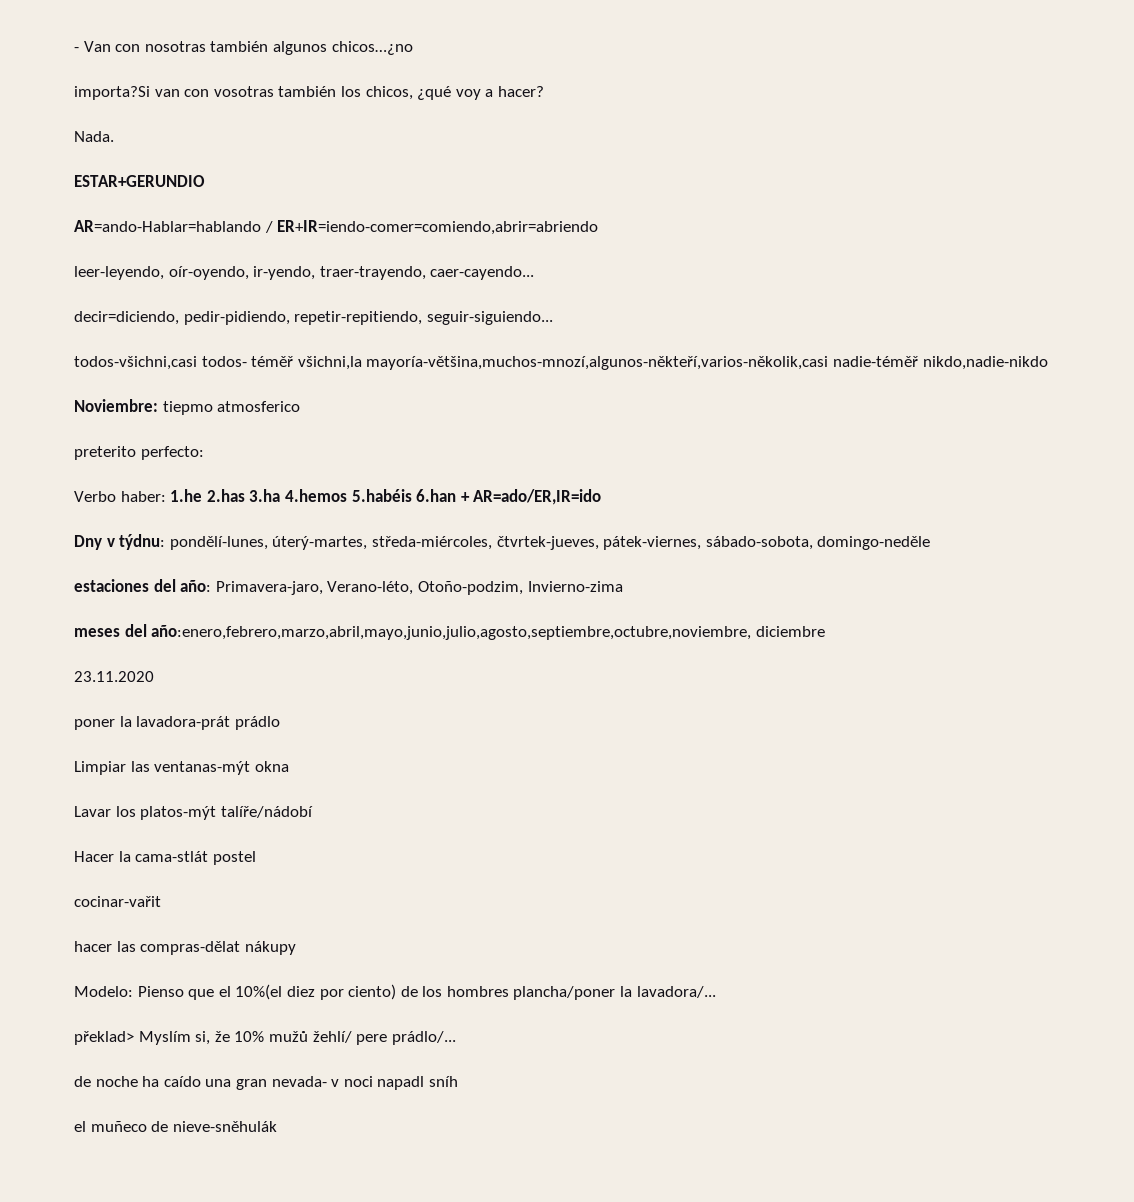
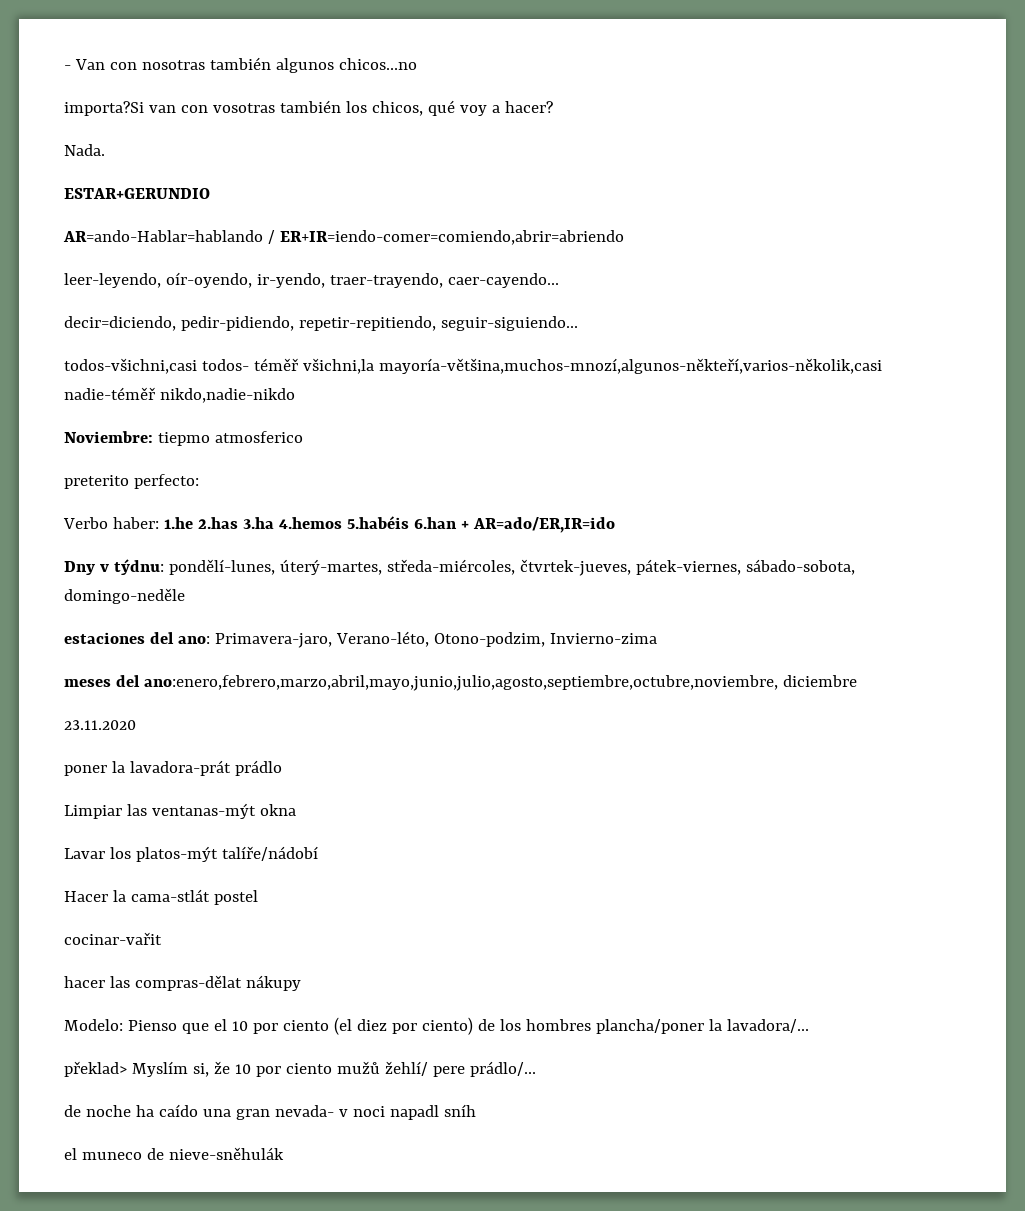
- - Van con nosotras también algunos chicos…¿no
+ - Van con nosotras también algunos chicos…no
- importa?Si van con vosotras también los chicos, ¿qué voy a hacer?
+ importa?Si van con vosotras también los chicos, qué voy a hacer?
- estaciones del año: Primavera-jaro, Verano-léto, Otoño-podzim, Invierno-zima
+ estaciones del ano: Primavera-jaro, Verano-léto, Otono-podzim, Invierno-zima
- meses del año:enero,febrero,marzo,abril,mayo,junio,julio,agosto,septiembre,octubre,noviembre, diciembre
+ meses del ano:enero,febrero,marzo,abril,mayo,junio,julio,agosto,septiembre,octubre,noviembre, diciembre
- Modelo: Pienso que el 10%(el diez por ciento) de los hombres plancha/poner la lavadora/...
+ Modelo: Pienso que el 10 por ciento (el diez por ciento) de los hombres plancha/poner la lavadora/...
- překlad> Myslím si, že 10% mužů žehlí/ pere prádlo/...
+ překlad> Myslím si, že 10 por ciento mužů žehlí/ pere prádlo/...
- el muñeco de nieve-sněhulák
+ el muneco de nieve-sněhulák

